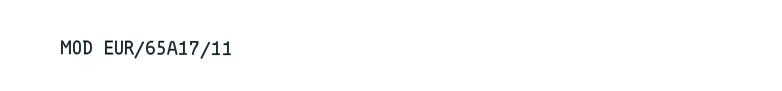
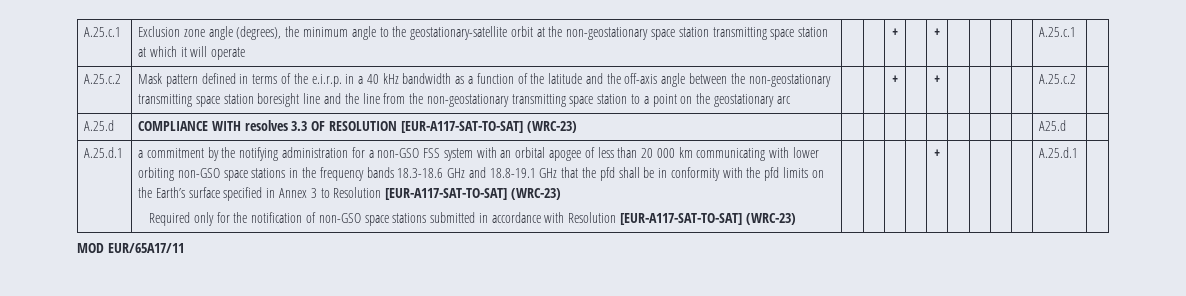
+ A.25.c.1 | Exclusion zone angle (degrees), the minimum angle to the geostationary-satellite orbit at the non-geostationary space station transmitting space station at which it will operate | | | + | | + | | | | | A.25.c.1 |
+ A.25.c.2 | Mask pattern defined in terms of the e.i.r.p. in a 40 kHz bandwidth as a function of the latitude and the off-axis angle between the non-geostationary transmitting space station boresight line and the line from the non-geostationary transmitting space station to a point on the geostationary arc | | | + | | + | | | | | A.25.c.2 |
+ A.25.d | COMPLIANCE WITH resolves 3.3 OF RESOLUTION [EUR-A117-SAT-TO-SAT] (WRC-23) | | | | | | | | | | A25.d |
+ A.25.d.1 | a commitment by the notifying administration for a non-GSO FSS system with an orbital apogee of less than 20 000 km communicating with lower orbiting non-GSO space stations in the frequency bands 18.3-18.6 GHz and 18.8-19.1 GHz that the pfd shall be in conformity with the pfd limits on the Earth’s surface specified in Annex 3 to Resolution [EUR-A117-SAT-TO-SAT] (WRC-23)
+ Required only for the notification of non-GSO space stations submitted in accordance with Resolution [EUR-A117-SAT-TO-SAT] (WRC-23) | | | | | + | | | | | A.25.d.1

